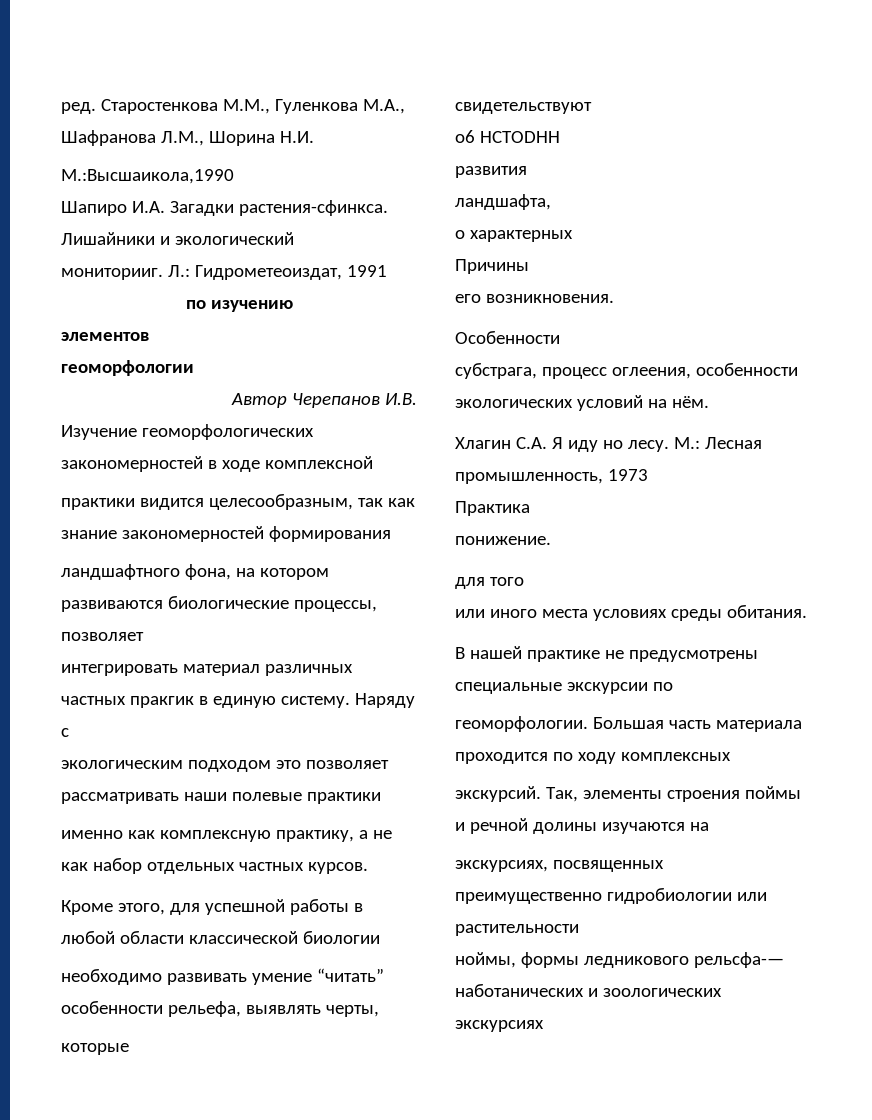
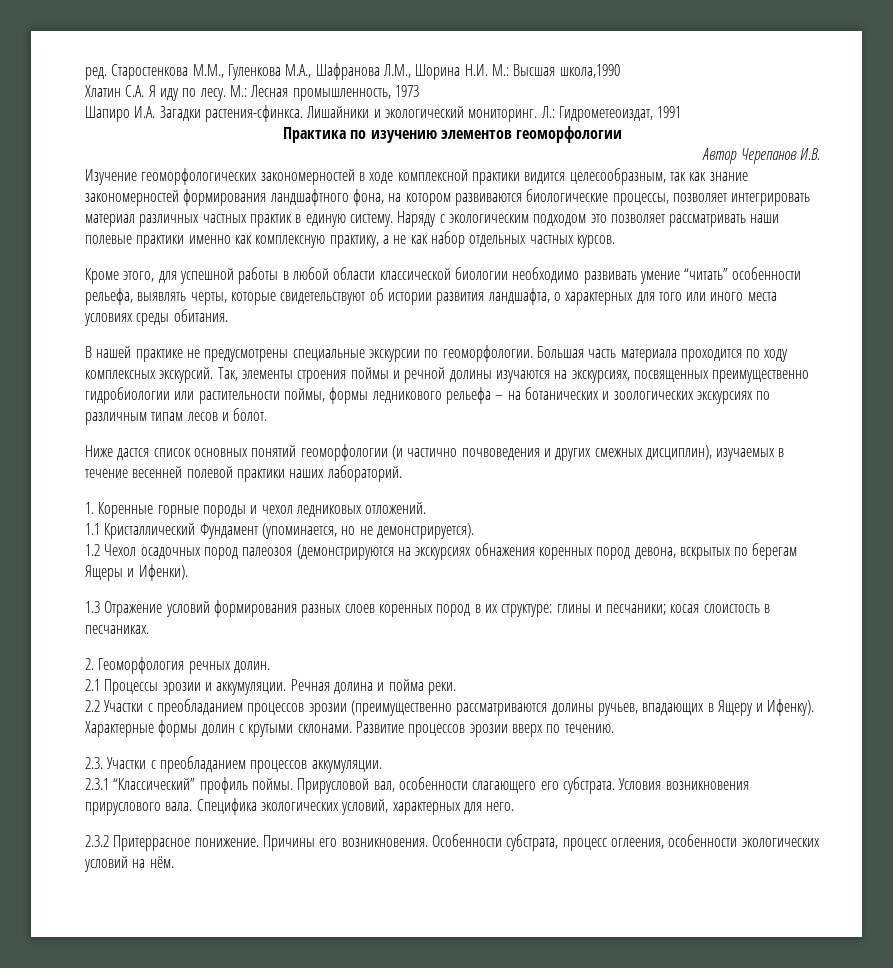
- Старостенкова М.М., Гуленкова М.А., Шафранова Л.М., Шорина Н.И.
- М.:Высшаикола,1990
+ Старостенкова М.М., Гуленкова М.А., Шафранова Л.М., Шорина Н.И. М.: Высшая школа,1990
+ Хлатин С.А. Я иду по лесу. М.: Лесная промышленность, 1973
- Лишайники и экологический
- мониторииг.
+ Лишайники и экологический мониторинг.
- по изучению
- элементов
- геоморфологии
+ Практика по изучению элементов геоморфологии
- Изучение геоморфологических закономерностей в ходе комплексной
- практики видится целесообразным, так как знание закономерностей формирования
- ландшафтного фона, на котором развиваются биологические процессы, позволяет
- интегрировать материал различных частных пракгик в единую систему.
+ Изучение геоморфологических закономерностей в ходе комплексной практики видится целесообразным, так как знание закономерностей формирования ландшафтного фона, на котором развиваются биологические процессы, позволяет интегрировать материал различных частных практик в единую систему.
- Наряду с
- экологическим подходом это позволяет рассматривать наши полевые практики
- именно как комплексную практику, а не как набор отдельных частных курсов.
+ Наряду с экологическим подходом это позволяет рассматривать наши полевые практики именно как комплексную практику, а не как набор отдельных частных курсов.
- Кроме этого, для успешной работы в любой области классической биологии
- необходимо развивать умение “читать” особенности рельефа, выявлять черты,
- которые
- свидетельствуют
- o6 HCTODHH
- развития
- ландшафта,
- о характерных
- Причины
- его возникновения.
- Особенности
- субстрага, процесс оглеения, особенности экологических условий на нём.
- Хлагин С.А. Я иду но лесу. М.: Лесная промышленность, 1973
- Практика
- понижение.
- для того
- или иного места условиях среды обитания.
+ Кроме этого, для успешной работы в любой области классической биологии необходимо развивать умение “читать” особенности рельефа, выявлять черты, которые свидетельствуют об истории развития ландшафта, о характерных для того или иного места условиях среды обитания.
- В нашей практике не предусмотрены специальные экскурсии по
- геоморфологии.
+ В нашей практике не предусмотрены специальные экскурсии по геоморфологии.
- Большая часть материала проходится по ходу комплексных
- экскурсий.
+ Большая часть материала проходится по ходу комплексных экскурсий.
- Так, элементы строения поймы и речной долины изучаются на
- экскурсиях, посвященных преимущественно гидробиологии или растительности
- ноймы, формы ледникового рельсфа-— наботанических и зоологических экскурсиях
+ Так, элементы строения поймы и речной долины изучаются на экскурсиях, посвященных преимущественно гидробиологии или растительности поймы, формы ледникового рельефа – на ботанических и зоологических экскурсиях по различным типам лесов и болот.
+ Ниже дастся список основных понятий геоморфологии (и частично почвоведения и других смежных дисциплин), изучаемых в течение весенней полевой практики наших лабораторий.
+ 1. Коренные горные породы и чехол ледниковых отложений.
+ 1.1 Кристаллический Фундамент (упоминается, но не демонстрируется).
+ 1.2 Чехол осадочных пород палеозоя (демонстрируются на экскурсиях обнажения коренных пород девона, вскрытых по берегам Ящеры и Ифенки).
+ 1.3 Отражение условий формирования разных слоев коренных пород в их структуре: глины и песчаники; косая слоистость в песчаниках.
+ 2. Геоморфология речных долин.
+ 2.1 Процессы эрозии и аккумуляции. Речная долина и пойма реки.
+ 2.2 Участки с преобладанием процессов эрозии (преимущественно рассматриваются долины ручьев, впадающих в Ящеру и Ифенку). Характерные формы долин с крутыми склонами. Развитие процессов эрозии вверх по течению.
+ 2.3. Участки с преобладанием процессов аккумуляции.
+ 2.3.1 “Классический” профиль поймы. Прирусловой вал, особенности слагающего его субстрата. Условия возникновения прируслового вала. Специфика экологических условий, характерных для него.
+ 2.3.2 Притеррасное понижение. Причины его возникновения. Особенности субстрата, процесс оглеения, особенности экологических условий на нём.

